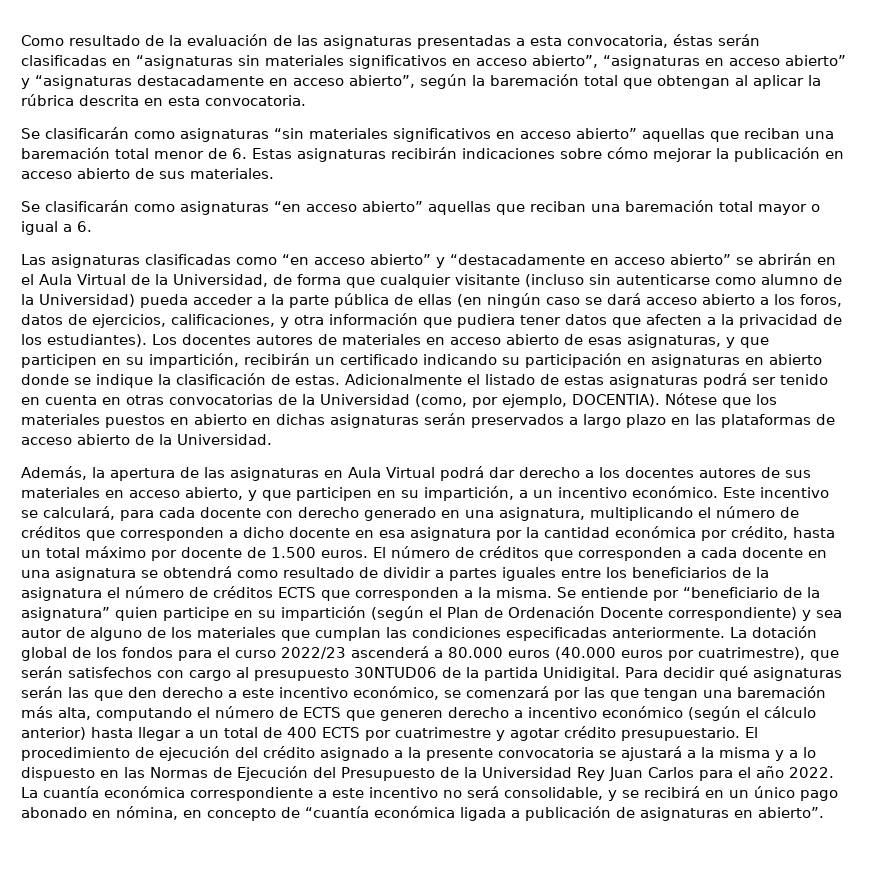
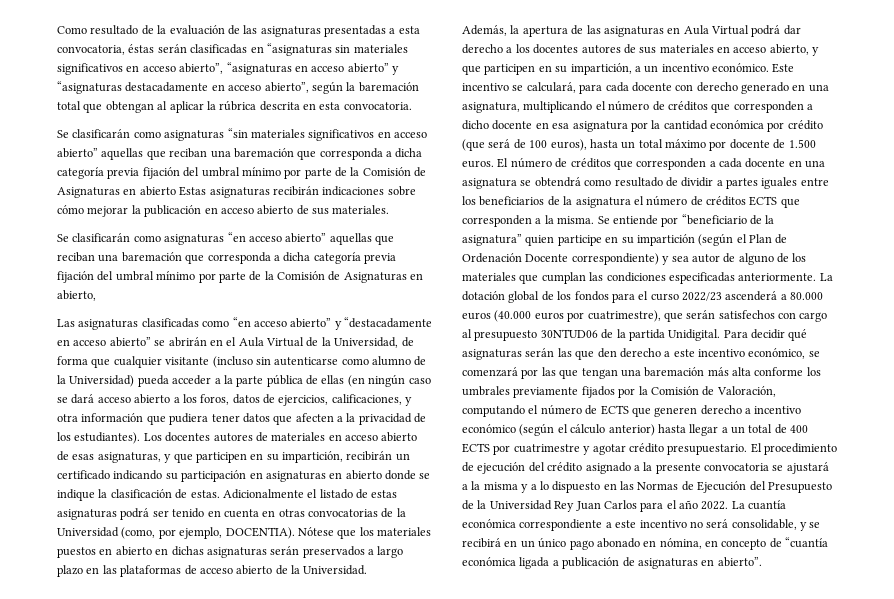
- Se clasificarán como asignaturas “sin materiales significativos en acceso abierto” aquellas que reciban una baremación total menor de 6. Estas asignaturas recibirán indicaciones sobre cómo mejorar la publicación en acceso abierto de sus materiales.
+ Se clasificarán como asignaturas “sin materiales significativos en acceso abierto” aquellas que reciban una baremación que corresponda a dicha categoría previa fijación del umbral mínimo por parte de la Comisión de Asignaturas en abierto Estas asignaturas recibirán indicaciones sobre cómo mejorar la publicación en acceso abierto de sus materiales.
- Se clasificarán como asignaturas “en acceso abierto” aquellas que reciban una baremación total mayor o igual a 6.
+ Se clasificarán como asignaturas “en acceso abierto” aquellas que reciban una baremación que corresponda a dicha categoría previa fijación del umbral mínimo por parte de la Comisión de Asignaturas en abierto,
- Este incentivo se calculará, para cada docente con derecho generado en una asignatura, multiplicando el número de créditos que corresponden a dicho docente en esa asignatura por la cantidad económica por crédito, hasta un total máximo por docente de 1.500 euros.
+ Este incentivo se calculará, para cada docente con derecho generado en una asignatura, multiplicando el número de créditos que corresponden a dicho docente en esa asignatura por la cantidad económica por crédito (que será de 100 euros), hasta un total máximo por docente de 1.500 euros.
- Para decidir qué asignaturas serán las que den derecho a este incentivo económico, se comenzará por las que tengan una baremación más alta, computando el número de ECTS que generen derecho a incentivo económico (según el cálculo anterior) hasta llegar a un total de 400 ECTS por cuatrimestre y agotar crédito presupuestario.
+ Para decidir qué asignaturas serán las que den derecho a este incentivo económico, se comenzará por las que tengan una baremación más alta conforme los umbrales previamente fijados por la Comisión de Valoración, computando el número de ECTS que generen derecho a incentivo económico (según el cálculo anterior) hasta llegar a un total de 400 ECTS por cuatrimestre y agotar crédito presupuestario.

